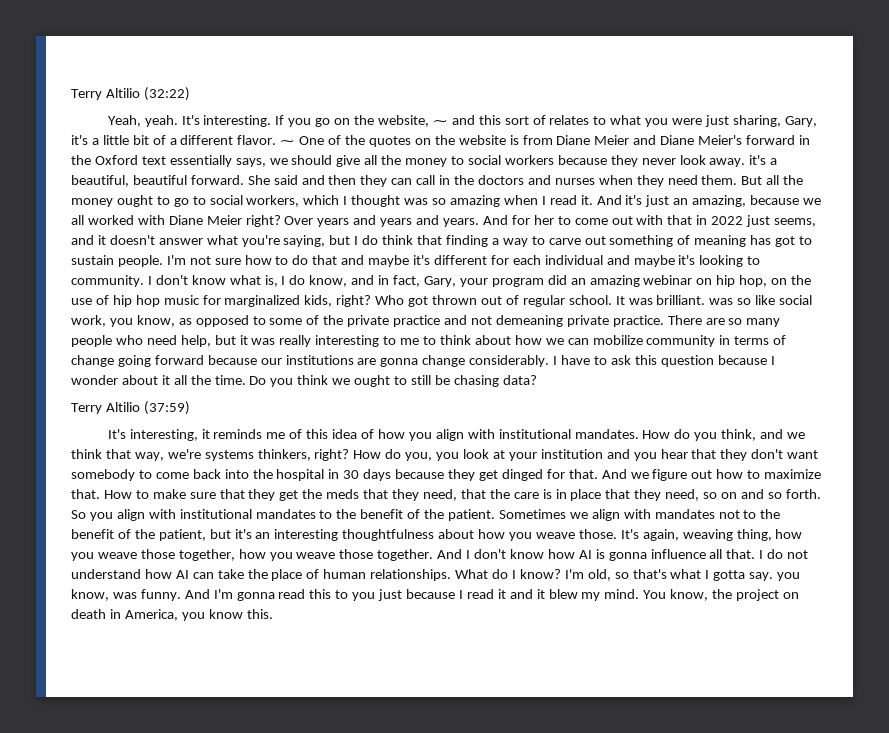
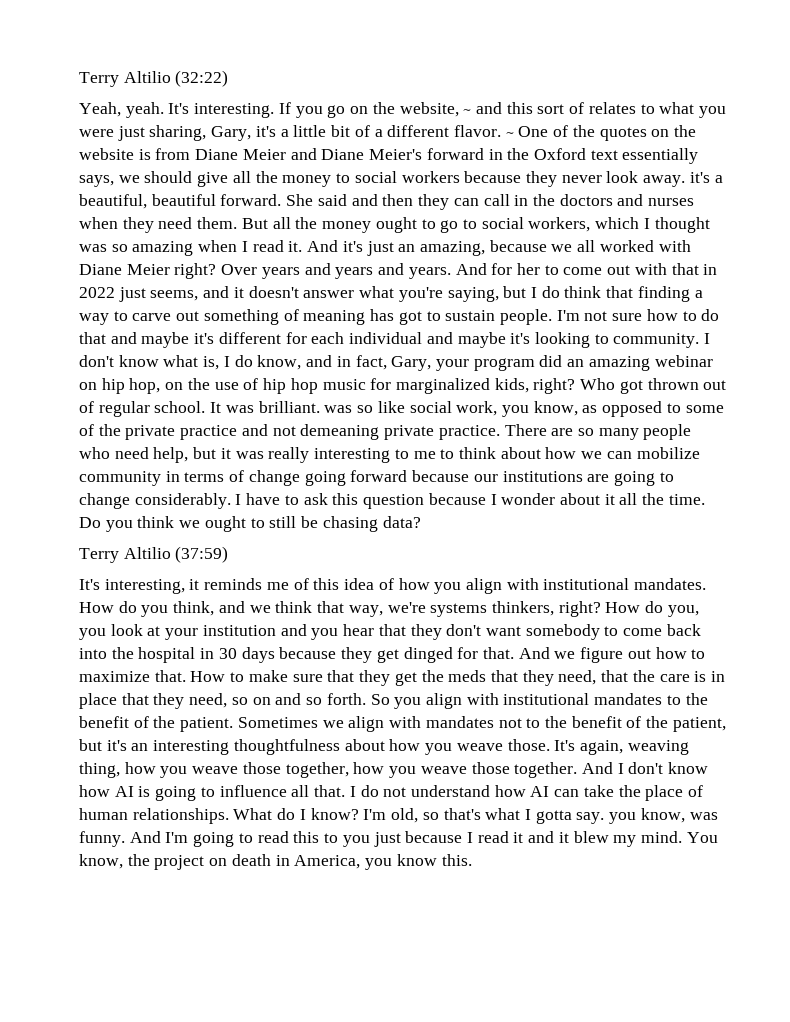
- There are so many people who need help, but it was really interesting to me to think about how we can mobilize community in terms of change going forward because our institutions are gonna change considerably.
+ There are so many people who need help, but it was really interesting to me to think about how we can mobilize community in terms of change going forward because our institutions are going to change considerably.
- And I don't know how AI is gonna influence all that.
+ And I don't know how AI is going to influence all that.
- And I'm gonna read this to you just because I read it and it blew my mind.
+ And I'm going to read this to you just because I read it and it blew my mind.

